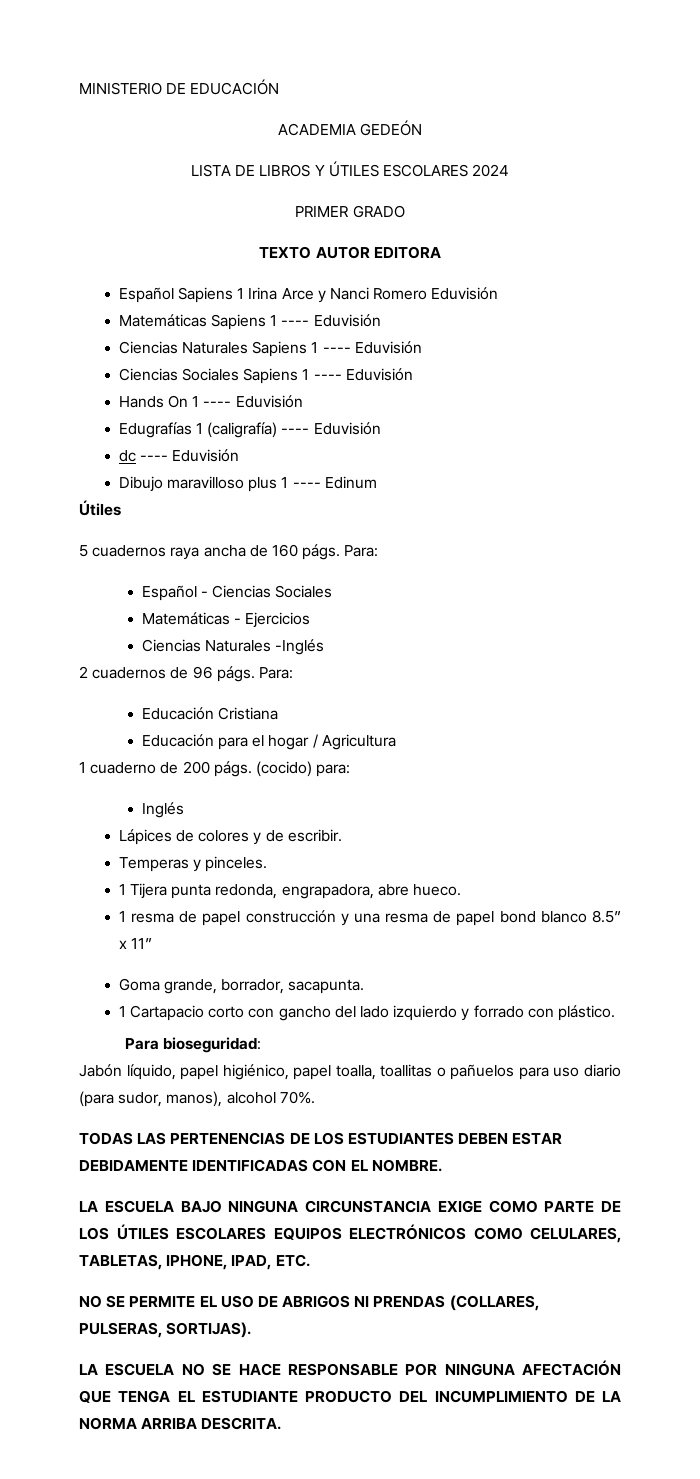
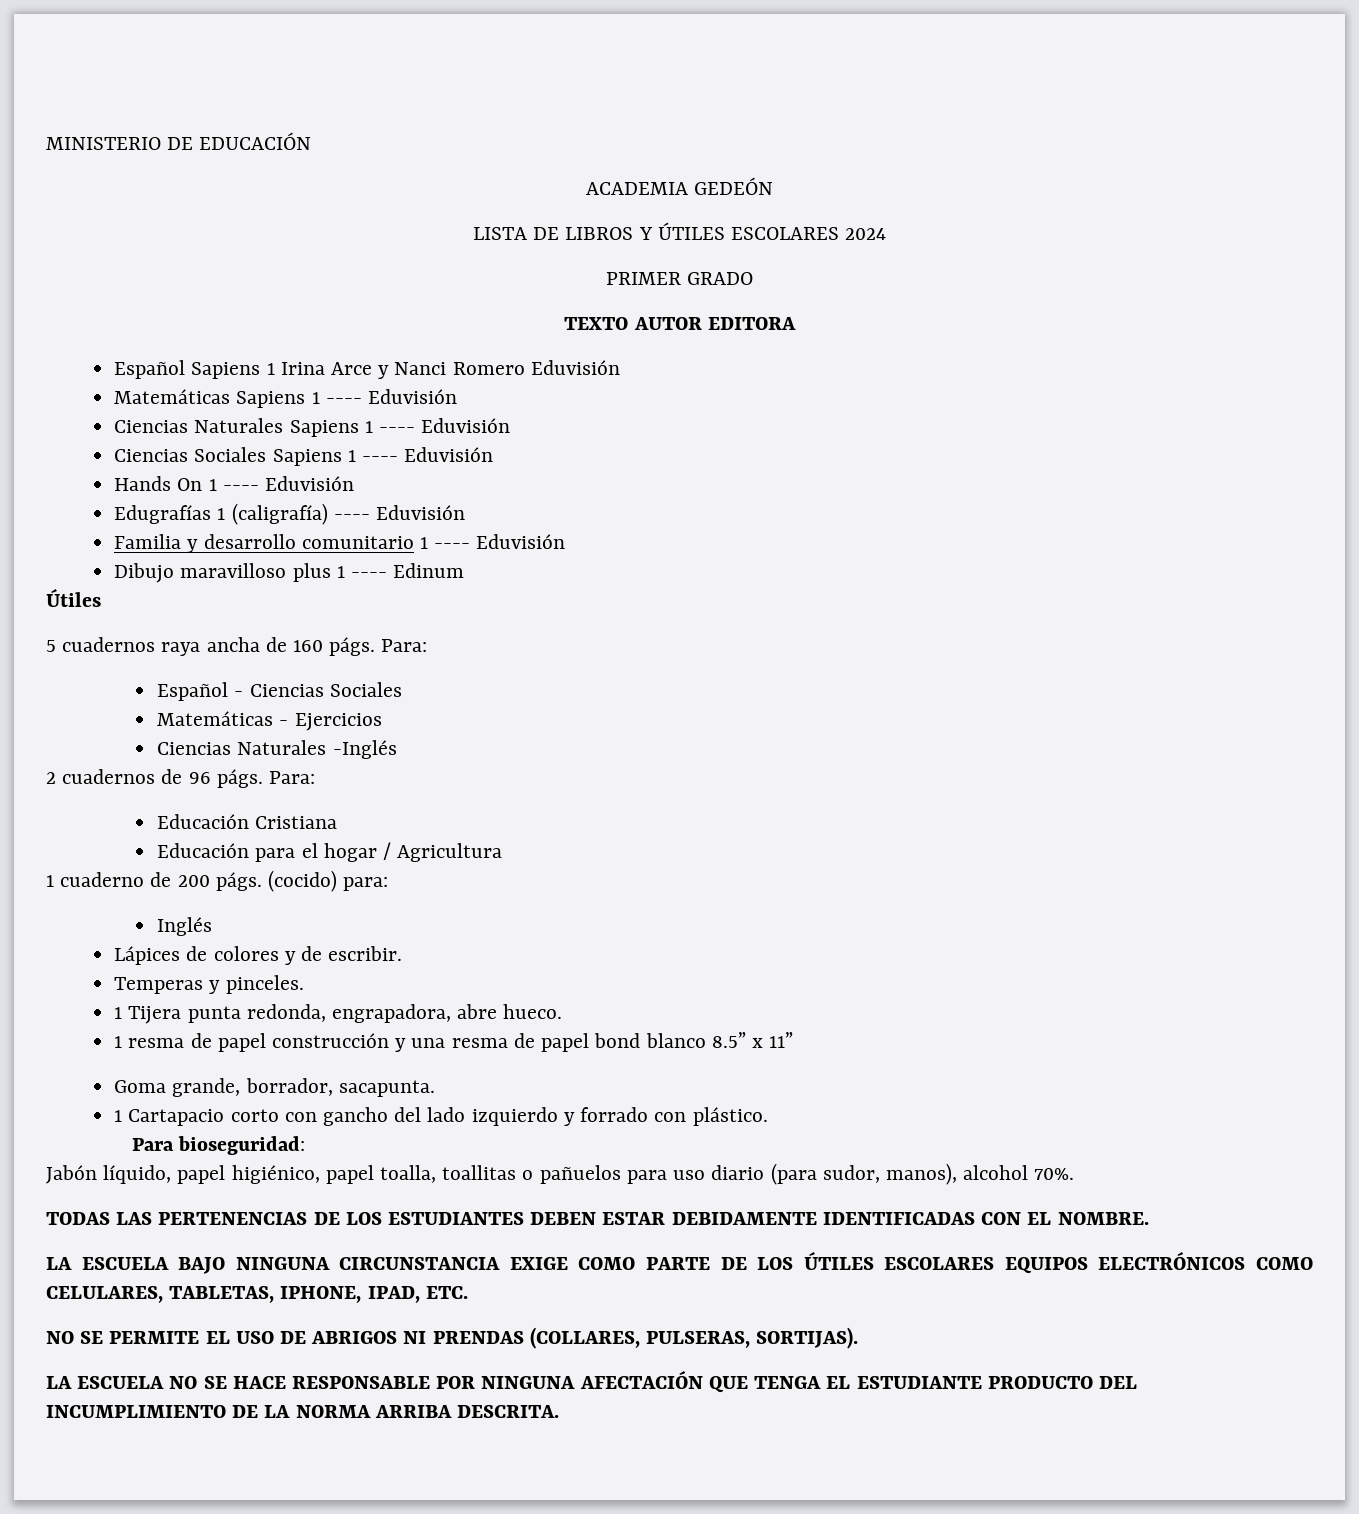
- dc ---- Eduvisión
+ Familia y desarrollo comunitario 1 ---- Eduvisión

